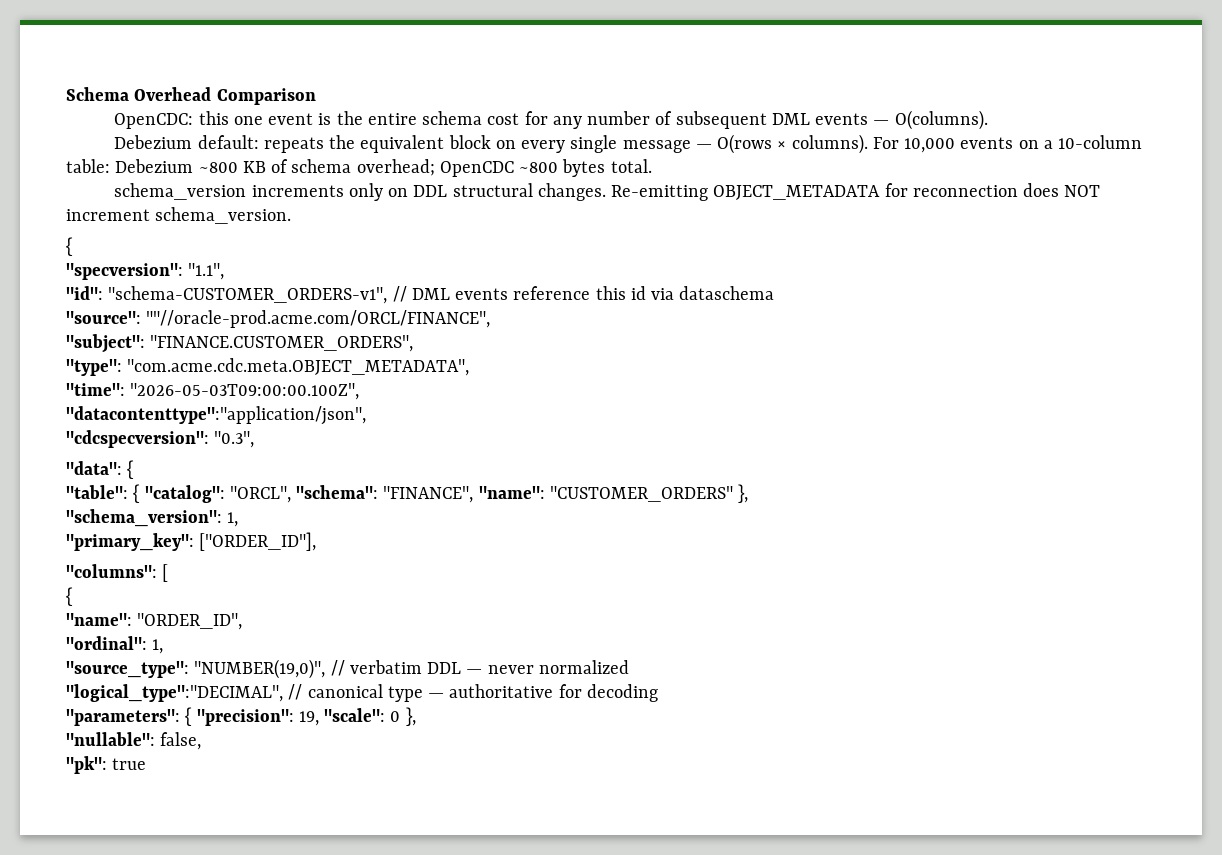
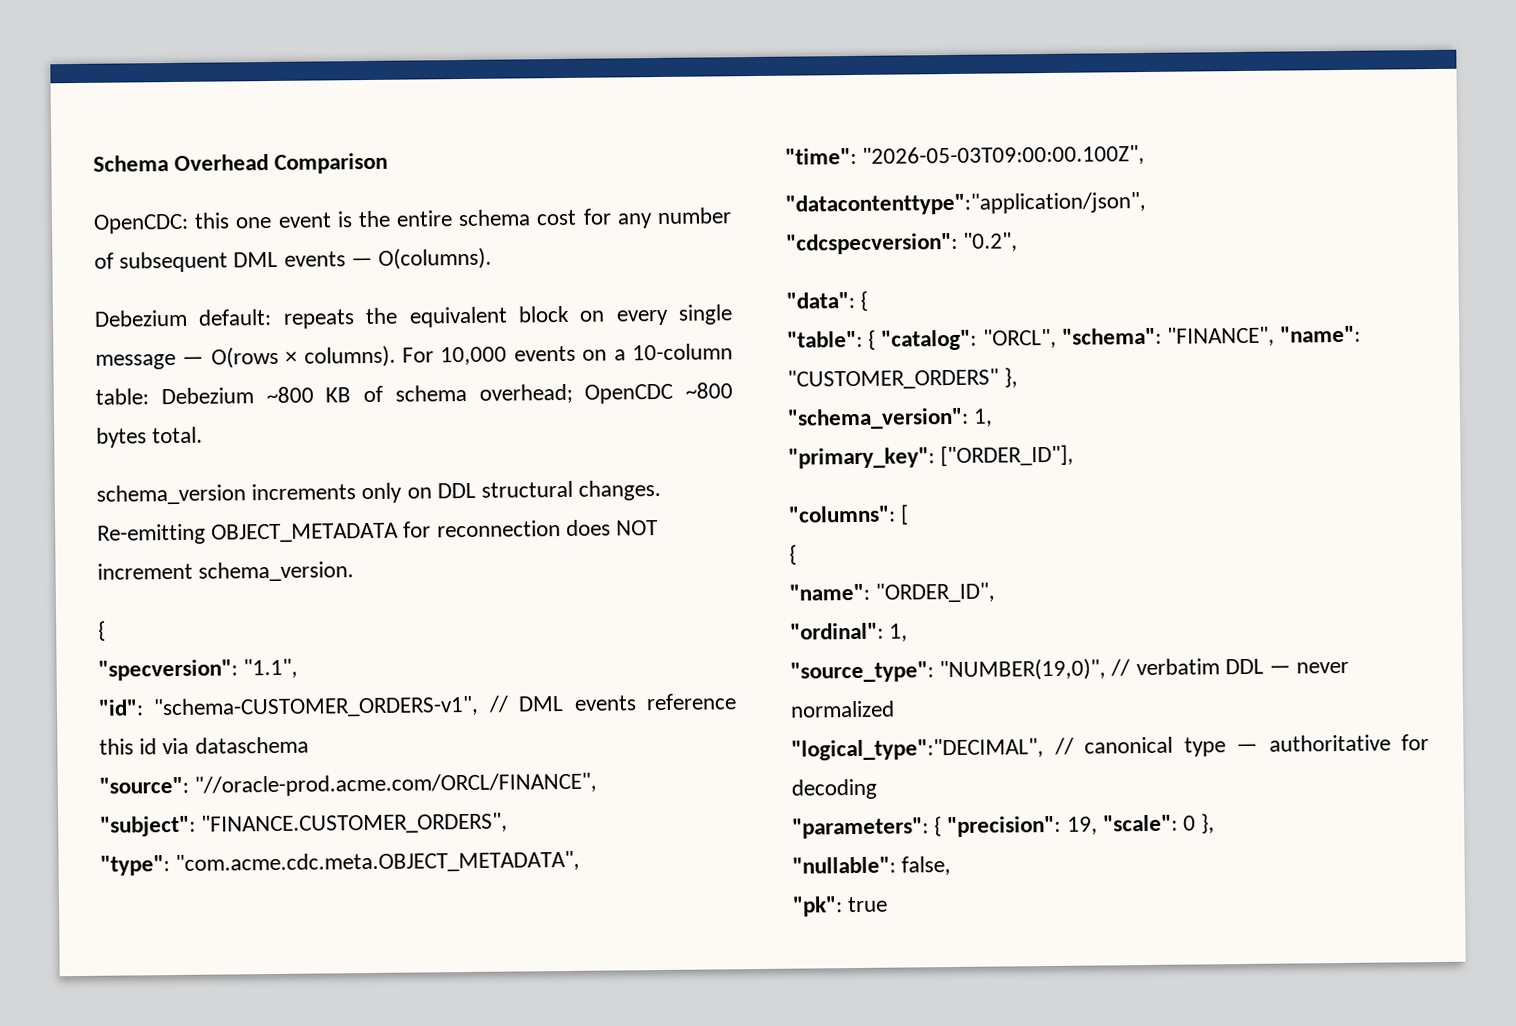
- "source": ""//oracle-prod.acme.com/ORCL/FINANCE",
+ "source": "//oracle-prod.acme.com/ORCL/FINANCE",
- "cdcspecversion": "0.3",
+ "cdcspecversion": "0.2",

